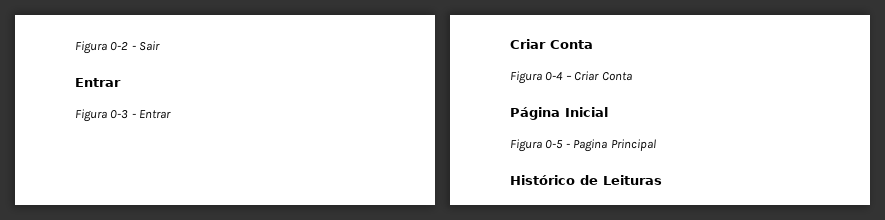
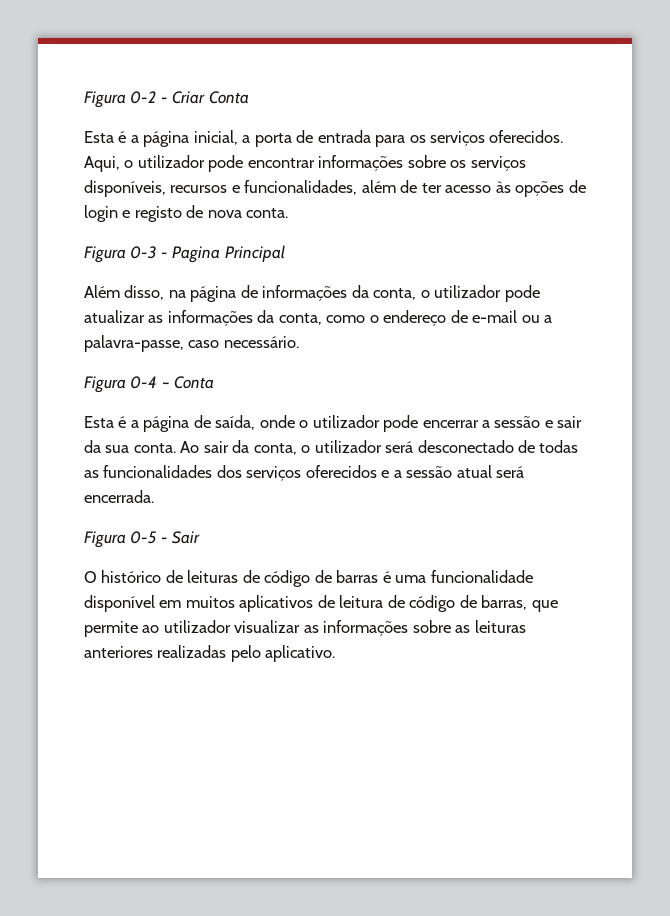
- Figura 0-2 - Sair
- Entrar
- Figura 0-3 - Entrar
- Criar Conta
+ Figura 0-2 - Criar Conta
+ Esta é a página inicial, a porta de entrada para os serviços oferecidos. Aqui, o utilizador pode encontrar informações sobre os serviços disponíveis, recursos e funcionalidades, além de ter acesso às opções de login e registo de nova conta.
+ Figura 0-3 - Pagina Principal
+ Além disso, na página de informações da conta, o utilizador pode atualizar as informações da conta, como o endereço de e-mail ou a palavra-passe, caso necessário.
- Figura 0-4 – Criar Conta
- Página Inicial
- Figura 0-5 - Pagina Principal
- Histórico de Leituras
+ Figura 0-4 – Conta
+ Esta é a página de saída, onde o utilizador pode encerrar a sessão e sair da sua conta. Ao sair da conta, o utilizador será desconectado de todas as funcionalidades dos serviços oferecidos e a sessão atual será encerrada.
+ Figura 0-5 - Sair
+ O histórico de leituras de código de barras é uma funcionalidade disponível em muitos aplicativos de leitura de código de barras, que permite ao utilizador visualizar as informações sobre as leituras anteriores realizadas pelo aplicativo.

